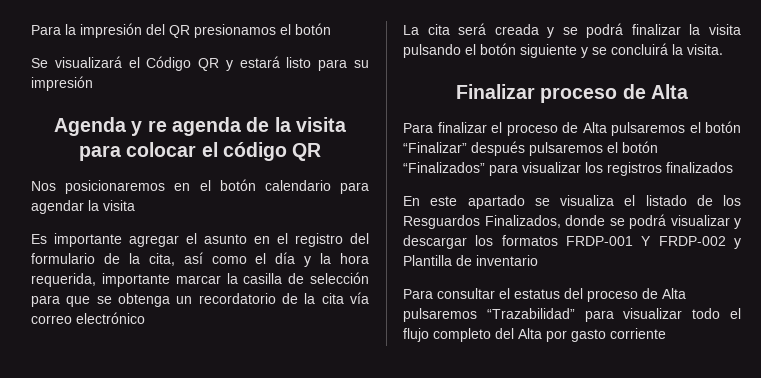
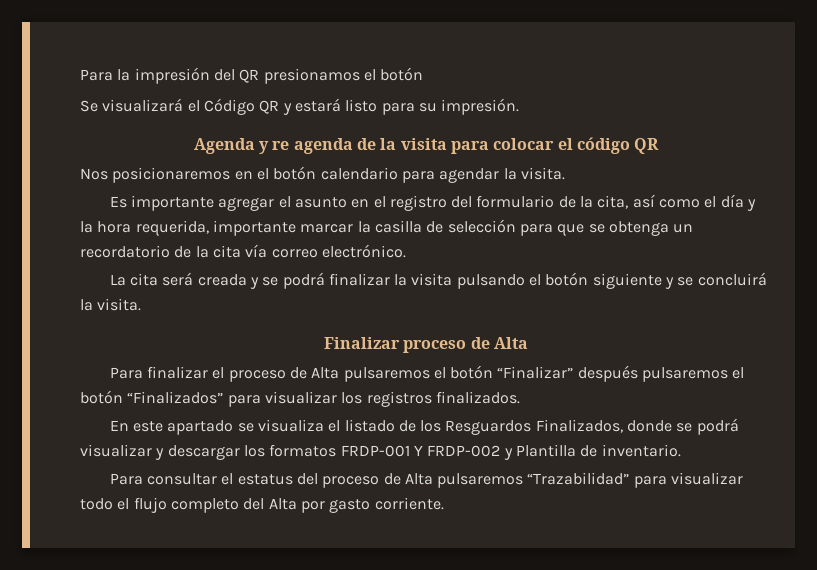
- Se visualizará el Código QR y estará listo para su impresión
+ Se visualizará el Código QR y estará listo para su impresión.
- Nos posicionaremos en el botón calendario para agendar la visita
+ Nos posicionaremos en el botón calendario para agendar la visita.
- Es importante agregar el asunto en el registro del formulario de la cita, así como el día y la hora requerida, importante marcar la casilla de selección para que se obtenga un recordatorio de la cita vía correo electrónico
+ Es importante agregar el asunto en el registro del formulario de la cita, así como el día y la hora requerida, importante marcar la casilla de selección para que se obtenga un recordatorio de la cita vía correo electrónico.
- Para finalizar el proceso de Alta pulsaremos el botón “Finalizar” después pulsaremos el botón “Finalizados” para visualizar los registros finalizados
+ Para finalizar el proceso de Alta pulsaremos el botón “Finalizar” después pulsaremos el botón “Finalizados” para visualizar los registros finalizados.
- En este apartado se visualiza el listado de los Resguardos Finalizados, donde se podrá visualizar y descargar los formatos FRDP-001 Y FRDP-002 y Plantilla de inventario
+ En este apartado se visualiza el listado de los Resguardos Finalizados, donde se podrá visualizar y descargar los formatos FRDP-001 Y FRDP-002 y Plantilla de inventario.
- Para consultar el estatus del proceso de Alta pulsaremos “Trazabilidad” para visualizar todo el flujo completo del Alta por gasto corriente
+ Para consultar el estatus del proceso de Alta pulsaremos “Trazabilidad” para visualizar todo el flujo completo del Alta por gasto corriente.

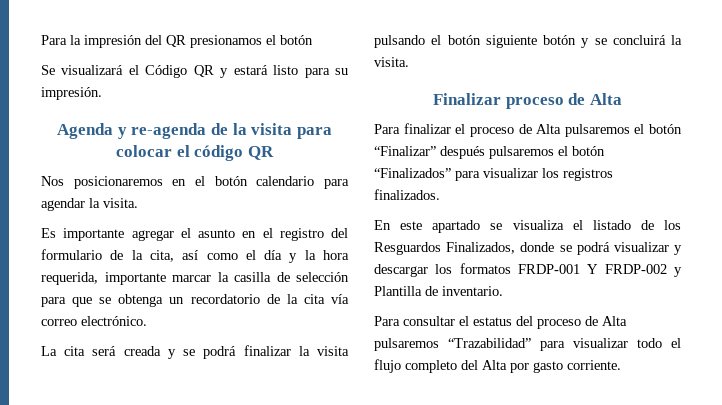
- Agenda y re agenda de la visita para colocar el código QR
+ Agenda y re-agenda de la visita para colocar el código QR
- La cita será creada y se podrá finalizar la visita pulsando el botón siguiente y se concluirá la visita.
+ La cita será creada y se podrá finalizar la visita pulsando el botón siguiente botón y se concluirá la visita.

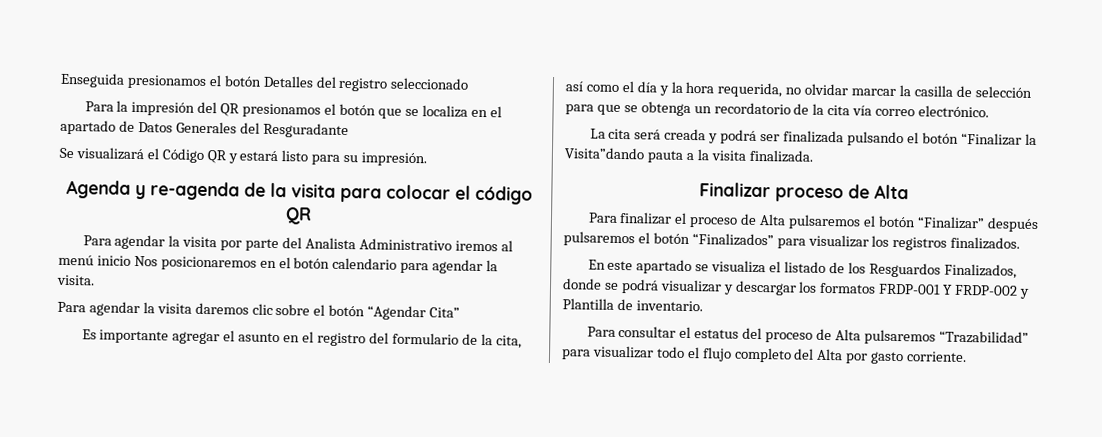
+ Enseguida presionamos el botón Detalles del registro seleccionado
- Para la impresión del QR presionamos el botón
+ Para la impresión del QR presionamos el botón que se localiza en el apartado de Datos Generales del Resguradante
- Nos posicionaremos en el botón calendario para agendar la visita.
+ Para agendar la visita por parte del Analista Administrativo iremos al menú inicio Nos posicionaremos en el botón calendario para agendar la visita.
+ Para agendar la visita daremos clic sobre el botón “Agendar Cita”
- Es importante agregar el asunto en el registro del formulario de la cita, así como el día y la hora requerida, importante marcar la casilla de selección para que se obtenga un recordatorio de la cita vía correo electrónico.
+ Es importante agregar el asunto en el registro del formulario de la cita, así como el día y la hora requerida, no olvidar marcar la casilla de selección para que se obtenga un recordatorio de la cita vía correo electrónico.
- La cita será creada y se podrá finalizar la visita pulsando el botón siguiente botón y se concluirá la visita.
+ La cita será creada y podrá ser finalizada pulsando el botón “Finalizar la Visita”dando pauta a la visita finalizada.

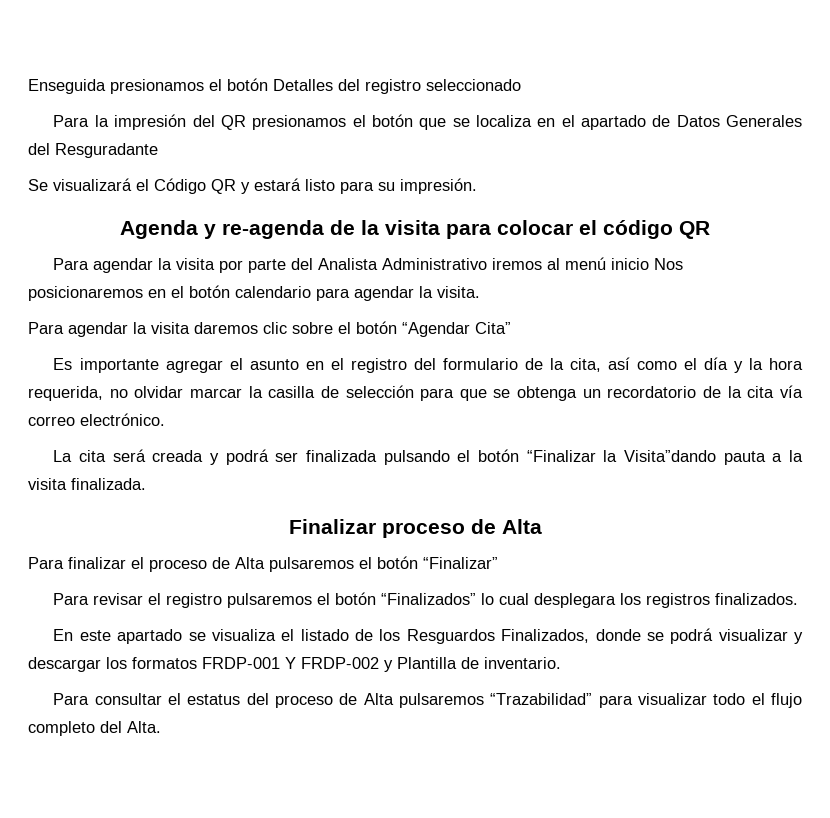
- Para finalizar el proceso de Alta pulsaremos el botón “Finalizar” después pulsaremos el botón “Finalizados” para visualizar los registros finalizados.
+ Para finalizar el proceso de Alta pulsaremos el botón “Finalizar”
+ Para revisar el registro pulsaremos el botón “Finalizados” lo cual desplegara los registros finalizados.
- Para consultar el estatus del proceso de Alta pulsaremos “Trazabilidad” para visualizar todo el flujo completo del Alta por gasto corriente.
+ Para consultar el estatus del proceso de Alta pulsaremos “Trazabilidad” para visualizar todo el flujo completo del Alta.

